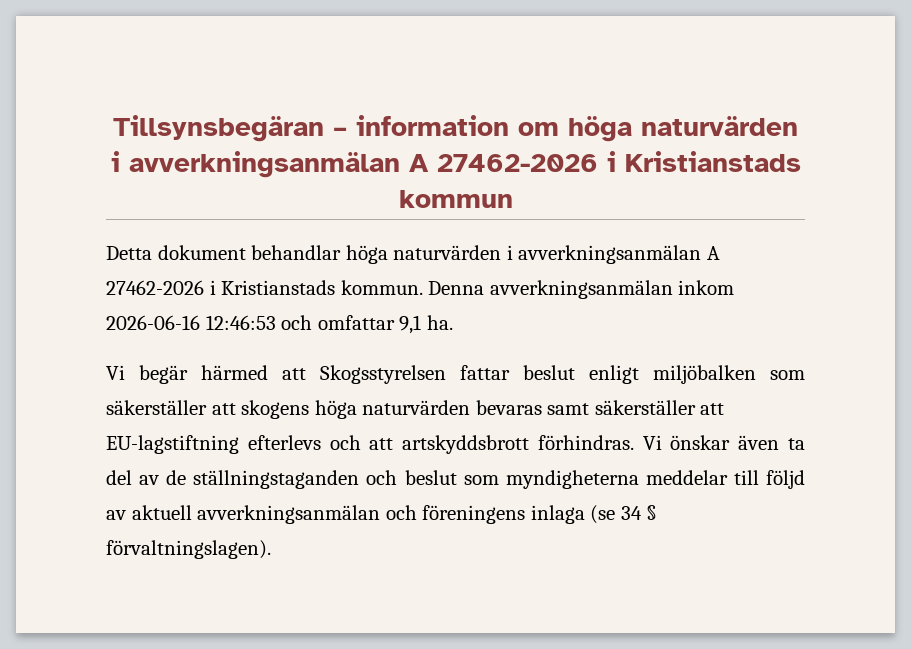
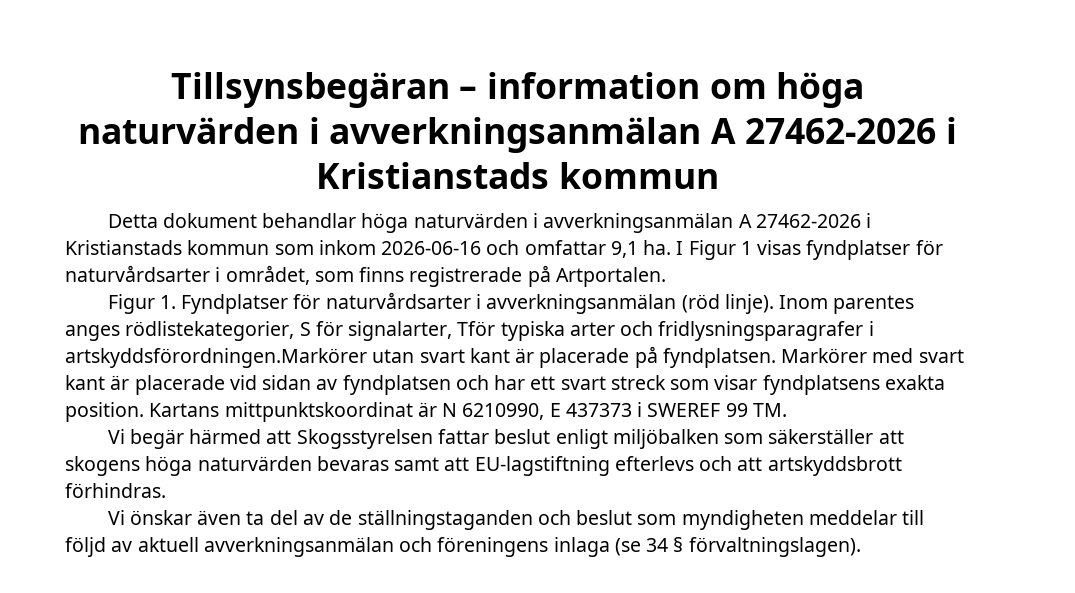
- Detta dokument behandlar höga naturvärden i avverkningsanmälan A 27462-2026 i Kristianstads kommun. Denna avverkningsanmälan inkom 2026-06-16 12:46:53 och omfattar 9,1 ha.
+ Detta dokument behandlar höga naturvärden i avverkningsanmälan A 27462-2026 i Kristianstads kommun som inkom 2026-06-16 och omfattar 9,1 ha. I Figur 1 visas fyndplatser för naturvårdsarter i området, som finns registrerade på Artportalen.
+ Figur 1. Fyndplatser för naturvårdsarter i avverkningsanmälan (röd linje). Inom parentes anges rödlistekategorier, S för signalarter, Tför typiska arter och fridlysningsparagrafer i artskyddsförordningen.Markörer utan svart kant är placerade på fyndplatsen. Markörer med svart kant är placerade vid sidan av fyndplatsen och har ett svart streck som visar fyndplatsens exakta position. Kartans mittpunktskoordinat är N 6210990, E 437373 i SWEREF 99 TM.
- Vi begär härmed att Skogsstyrelsen fattar beslut enligt miljöbalken som säkerställer att skogens höga naturvärden bevaras samt säkerställer att EU-lagstiftning efterlevs och att artskyddsbrott förhindras. Vi önskar även ta del av de ställningstaganden och beslut som myndigheterna meddelar till följd av aktuell avverkningsanmälan och föreningens inlaga (se 34 § förvaltningslagen).
+ Vi begär härmed att Skogsstyrelsen fattar beslut enligt miljöbalken som säkerställer att skogens höga naturvärden bevaras samt att EU-lagstiftning efterlevs och att artskyddsbrott förhindras.
+ Vi önskar även ta del av de ställningstaganden och beslut som myndigheten meddelar till följd av aktuell avverkningsanmälan och föreningens inlaga (se 34 § förvaltningslagen).

